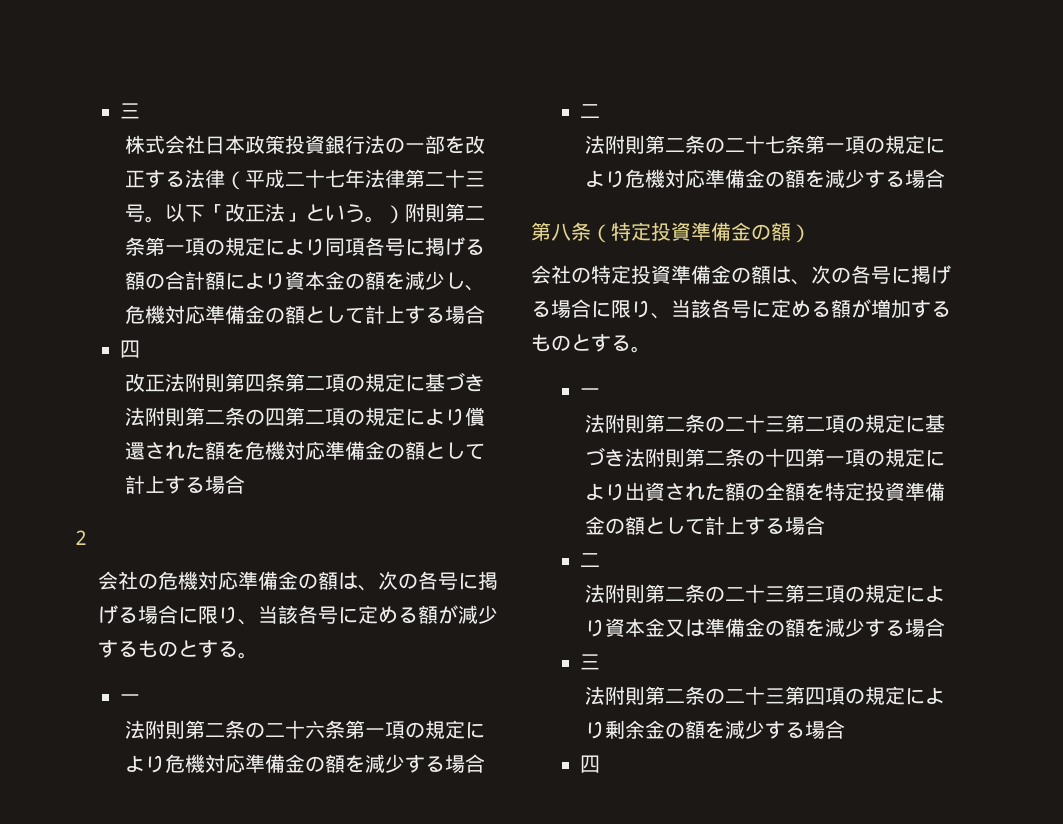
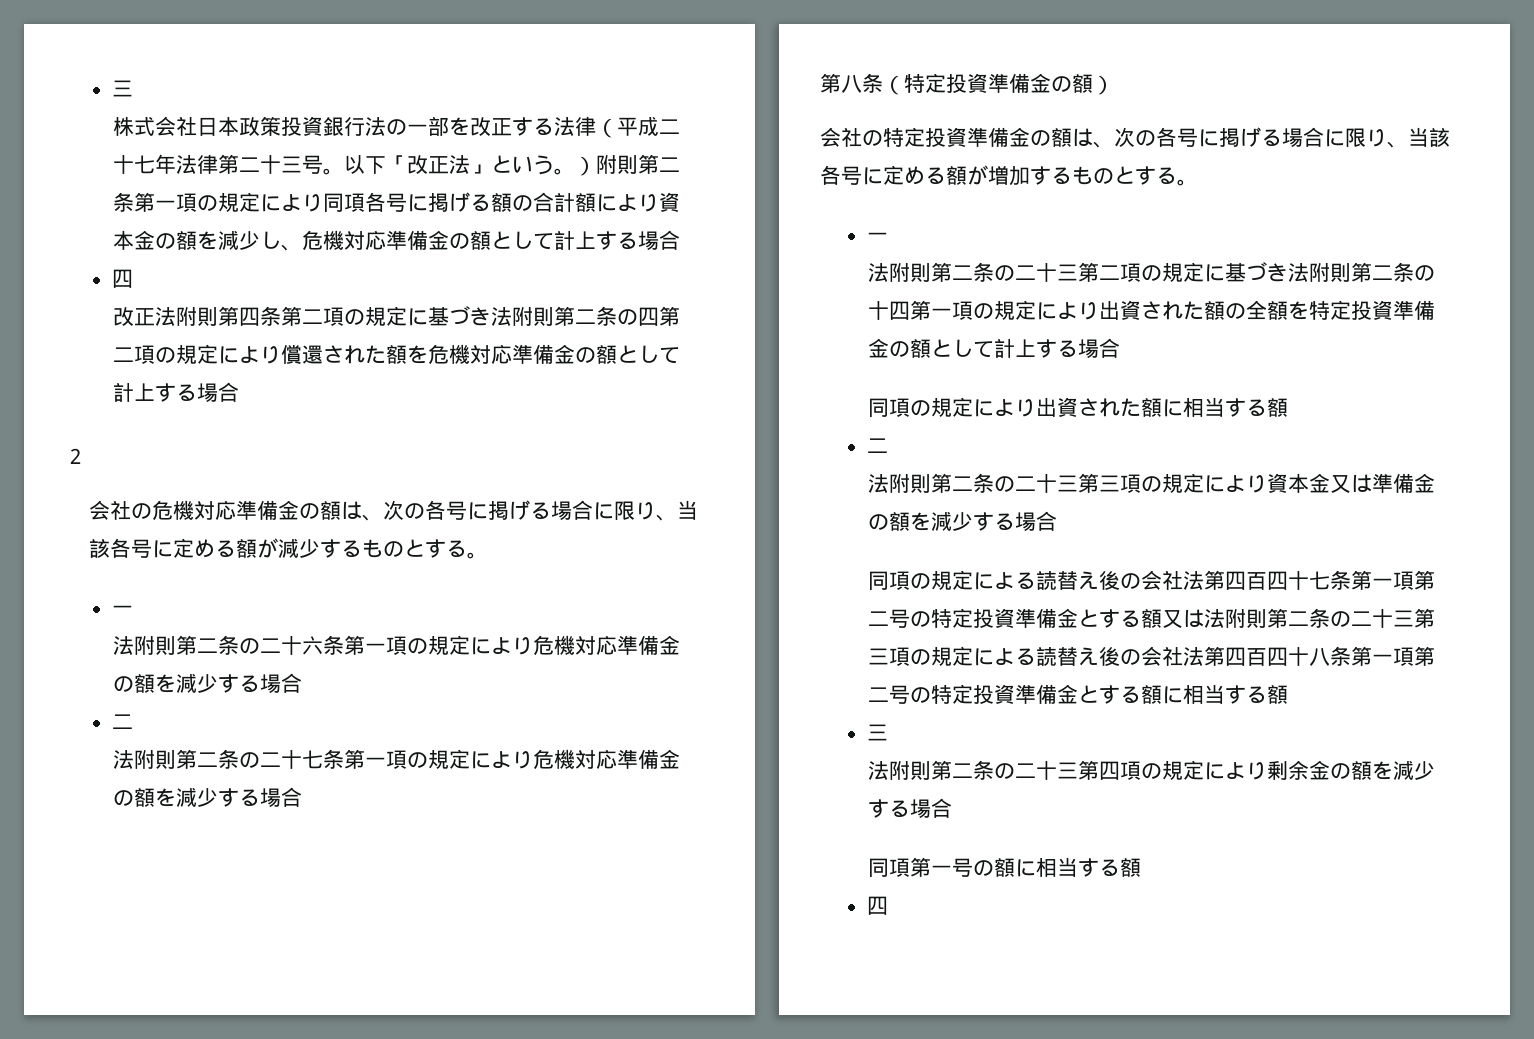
+ 同項の規定により出資された額に相当する額
+ 同項の規定による読替え後の会社法第四百四十七条第一項第二号の特定投資準備金とする額又は法附則第二条の二十三第三項の規定による読替え後の会社法第四百四十八条第一項第二号の特定投資準備金とする額に相当する額
+ 同項第一号の額に相当する額

